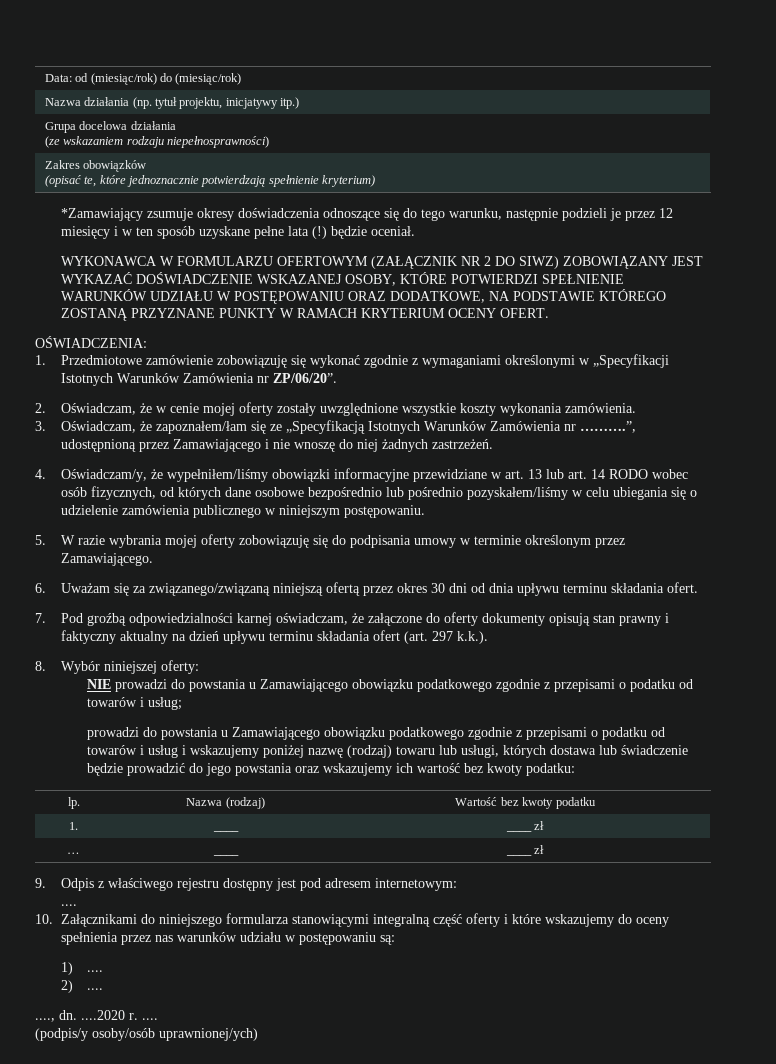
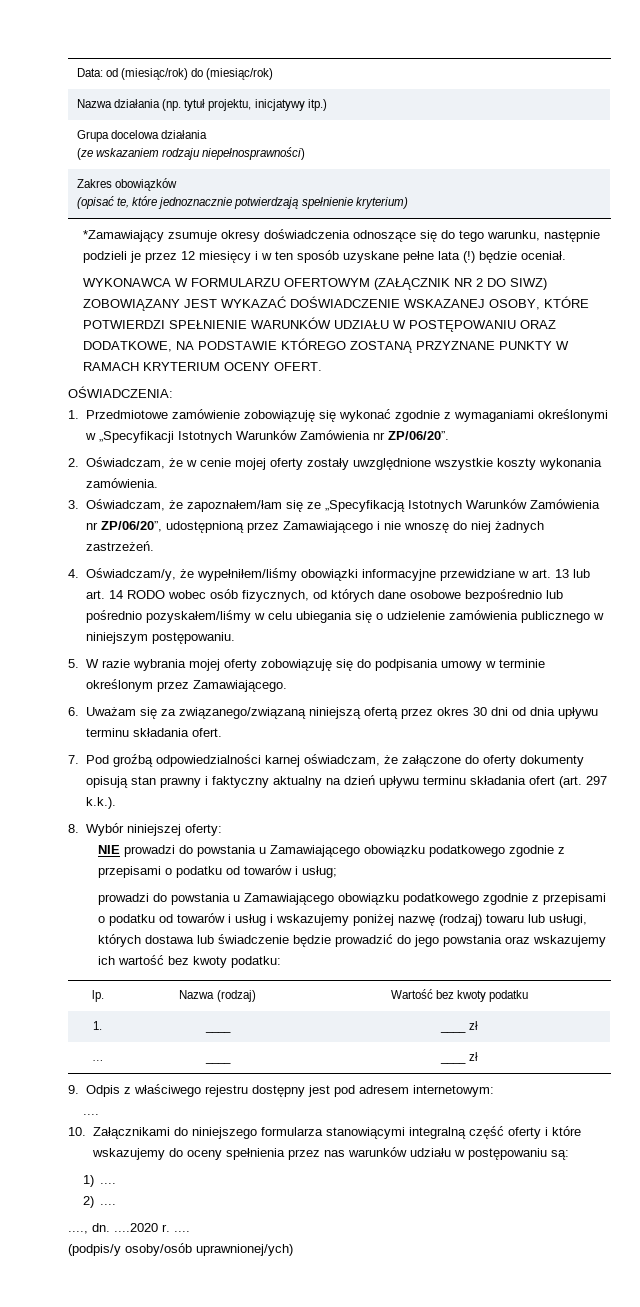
- 3. Oświadczam, że zapoznałem/łam się ze „Specyfikacją Istotnych Warunków Zamówienia nr ……….”, udostępnioną przez Zamawiającego i nie wnoszę do niej żadnych zastrzeżeń.
+ 3. Oświadczam, że zapoznałem/łam się ze „Specyfikacją Istotnych Warunków Zamówienia nr ZP/06/20”, udostępnioną przez Zamawiającego i nie wnoszę do niej żadnych zastrzeżeń.

